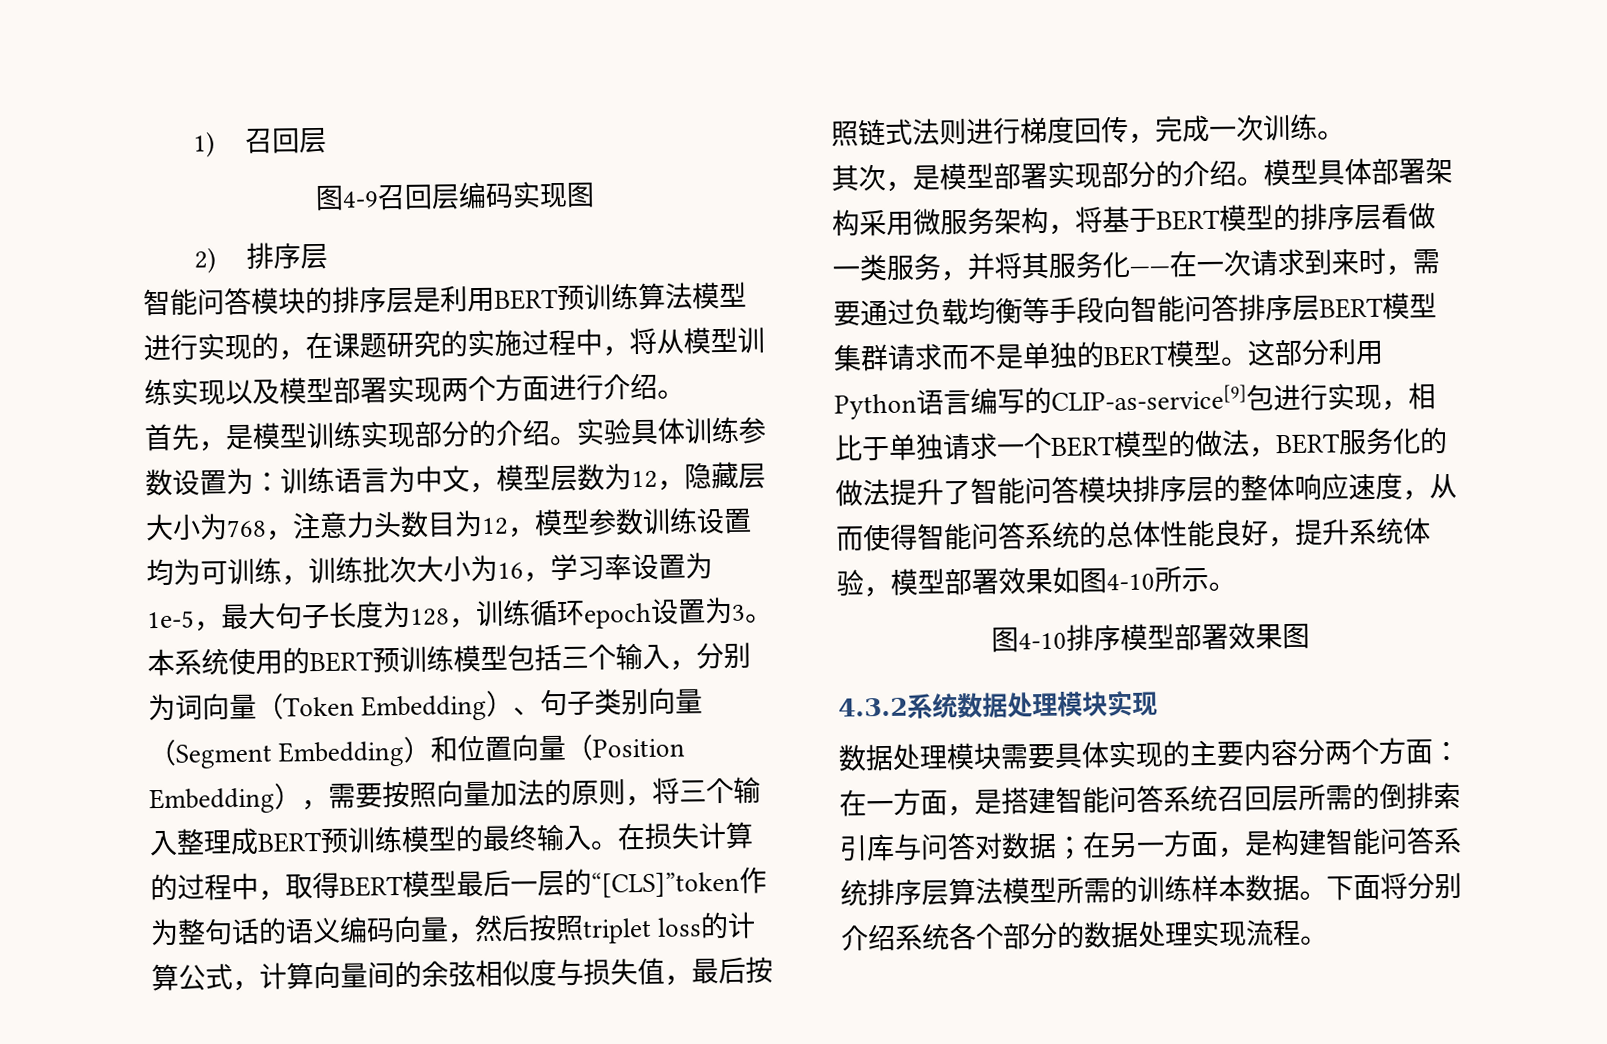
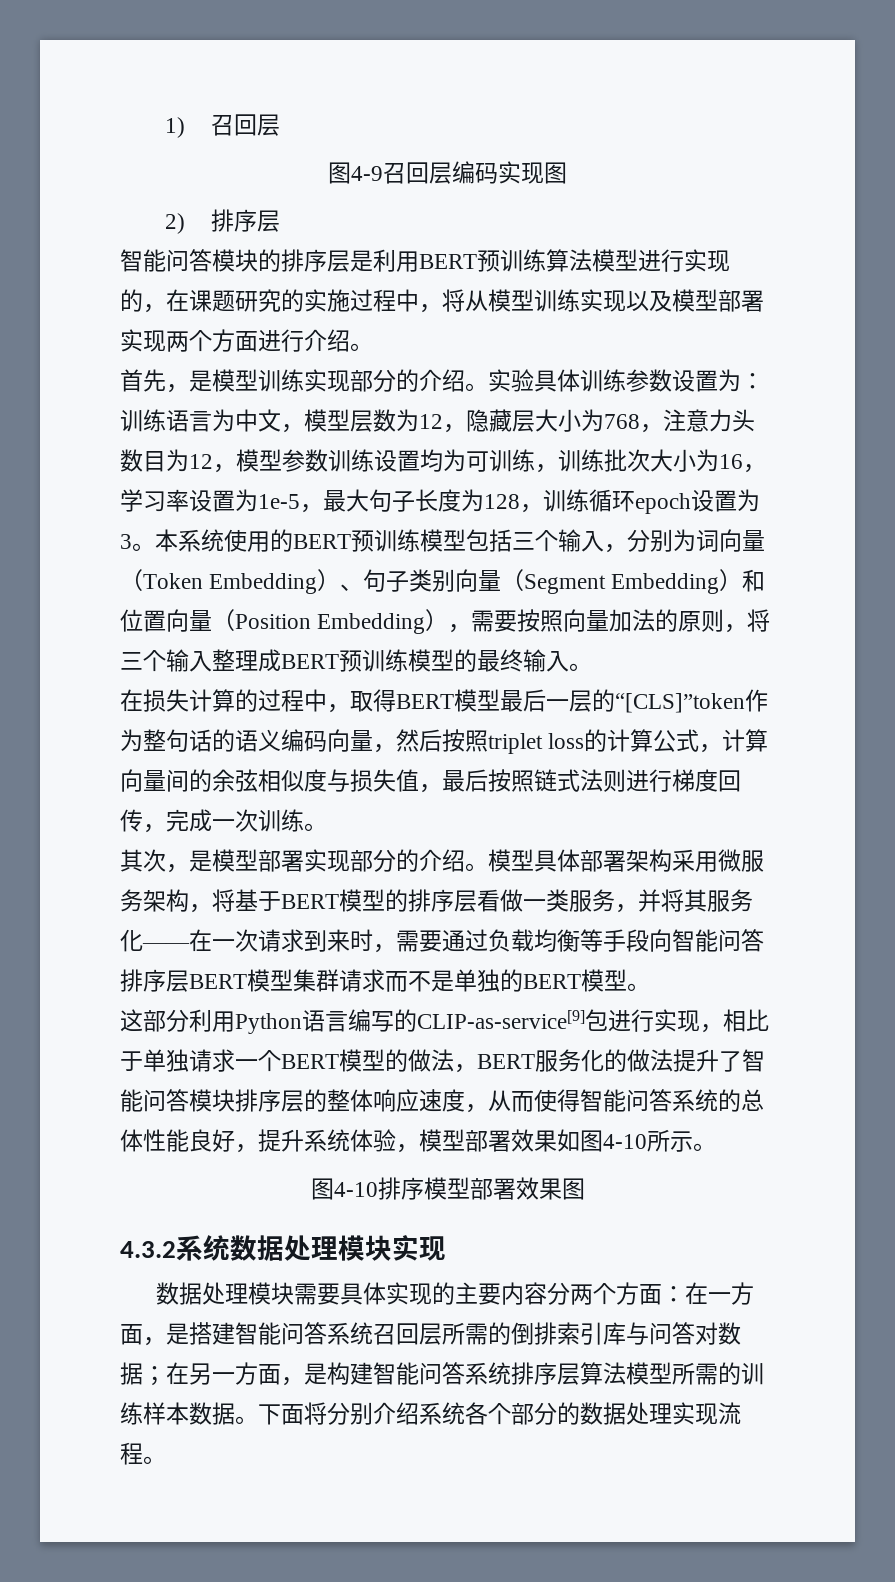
- 本系统使用的BERT预训练模型包括三个输入，分别为词向量（Token Embedding）、句子类别向量（Segment Embedding）和位置向量（Position Embedding），需要按照向量加法的原则，将三个输入整理成BERT预训练模型的最终输入。在损失计算的过程中，取得BERT模型最后一层的“[CLS]”token作为整句话的语义编码向量，然后按照triplet loss的计算公式，计算向量间的余弦相似度与损失值，最后按照链式法则进行梯度回传，完成一次训练。
+ 本系统使用的BERT预训练模型包括三个输入，分别为词向量（Token Embedding）、句子类别向量（Segment Embedding）和位置向量（Position Embedding），需要按照向量加法的原则，将三个输入整理成BERT预训练模型的最终输入。
+ 在损失计算的过程中，取得BERT模型最后一层的“[CLS]”token作为整句话的语义编码向量，然后按照triplet loss的计算公式，计算向量间的余弦相似度与损失值，最后按照链式法则进行梯度回传，完成一次训练。
- 模型具体部署架构采用微服务架构，将基于BERT模型的排序层看做一类服务，并将其服务化——在一次请求到来时，需要通过负载均衡等手段向智能问答排序层BERT模型集群请求而不是单独的BERT模型。这部分利用Python语言编写的CLIP-as-service[9]包进行实现，相比于单独请求一个BERT模型的做法，BERT服务化的做法提升了智能问答模块排序层的整体响应速度，从而使得智能问答系统的总体性能良好，提升系统体验，模型部署效果如图4-10所示。
+ 模型具体部署架构采用微服务架构，将基于BERT模型的排序层看做一类服务，并将其服务化——在一次请求到来时，需要通过负载均衡等手段向智能问答排序层BERT模型集群请求而不是单独的BERT模型。
+ 这部分利用Python语言编写的CLIP-as-service[9]包进行实现，相比于单独请求一个BERT模型的做法，BERT服务化的做法提升了智能问答模块排序层的整体响应速度，从而使得智能问答系统的总体性能良好，提升系统体验，模型部署效果如图4-10所示。

